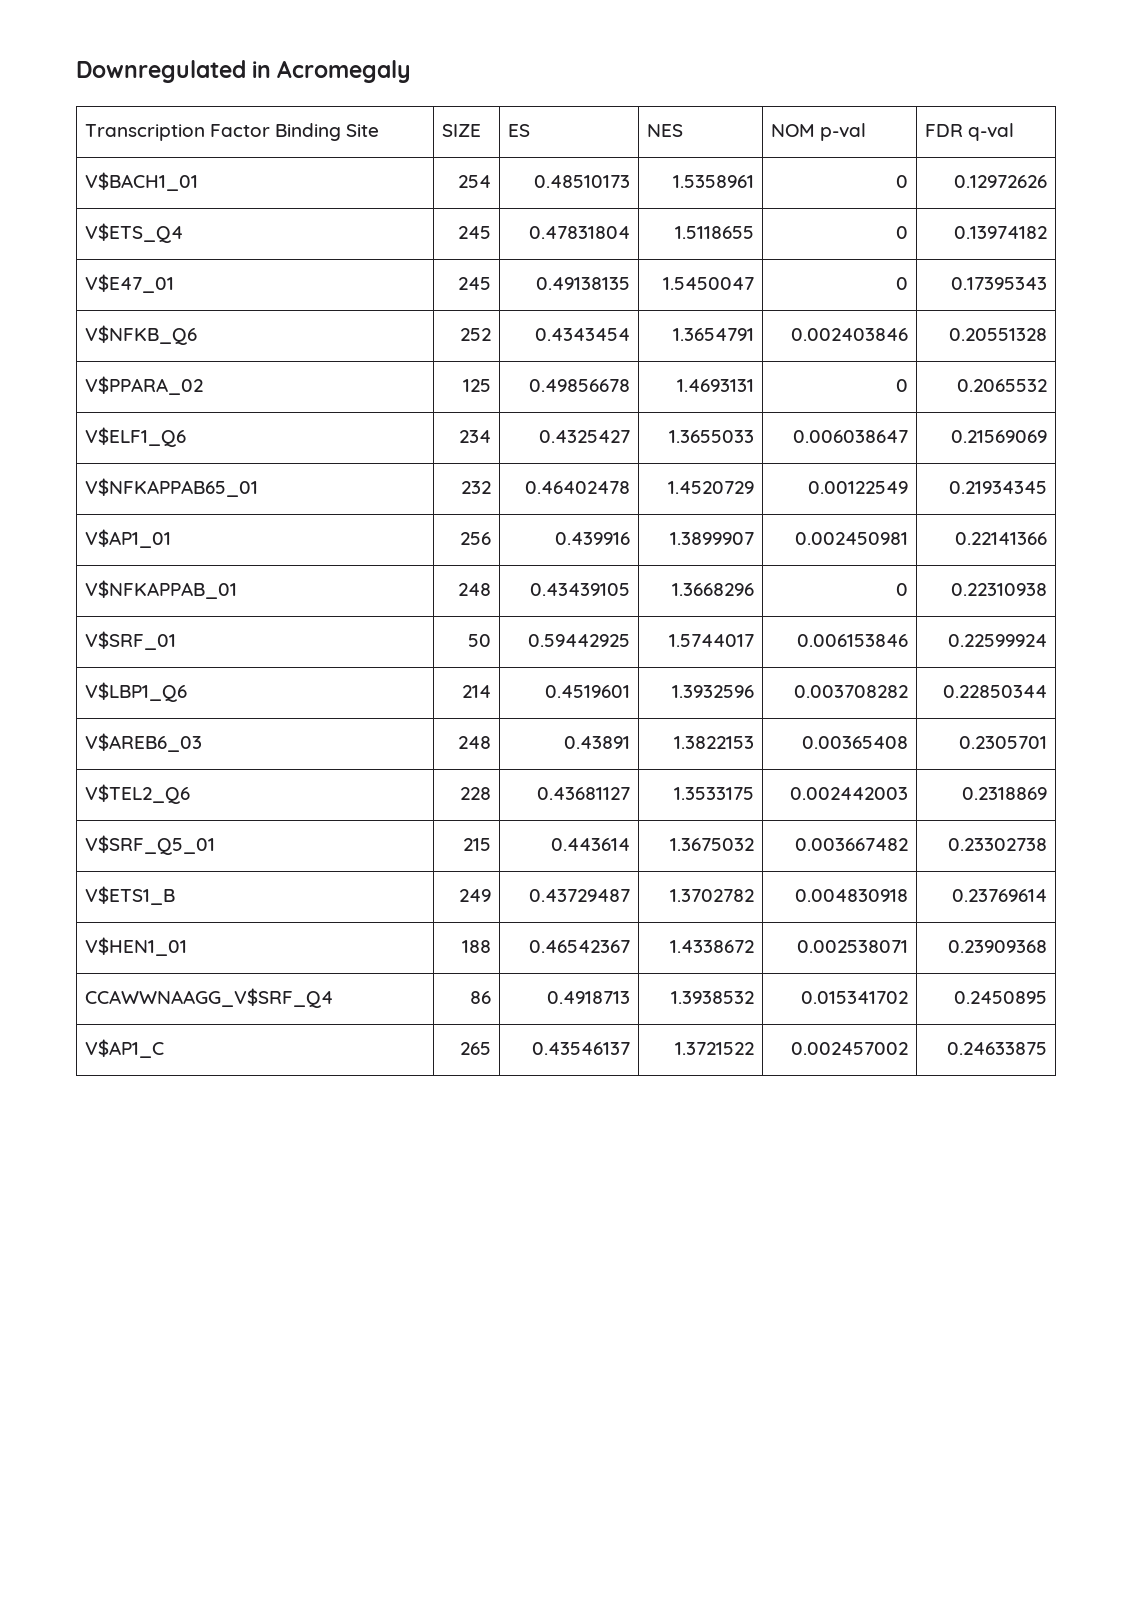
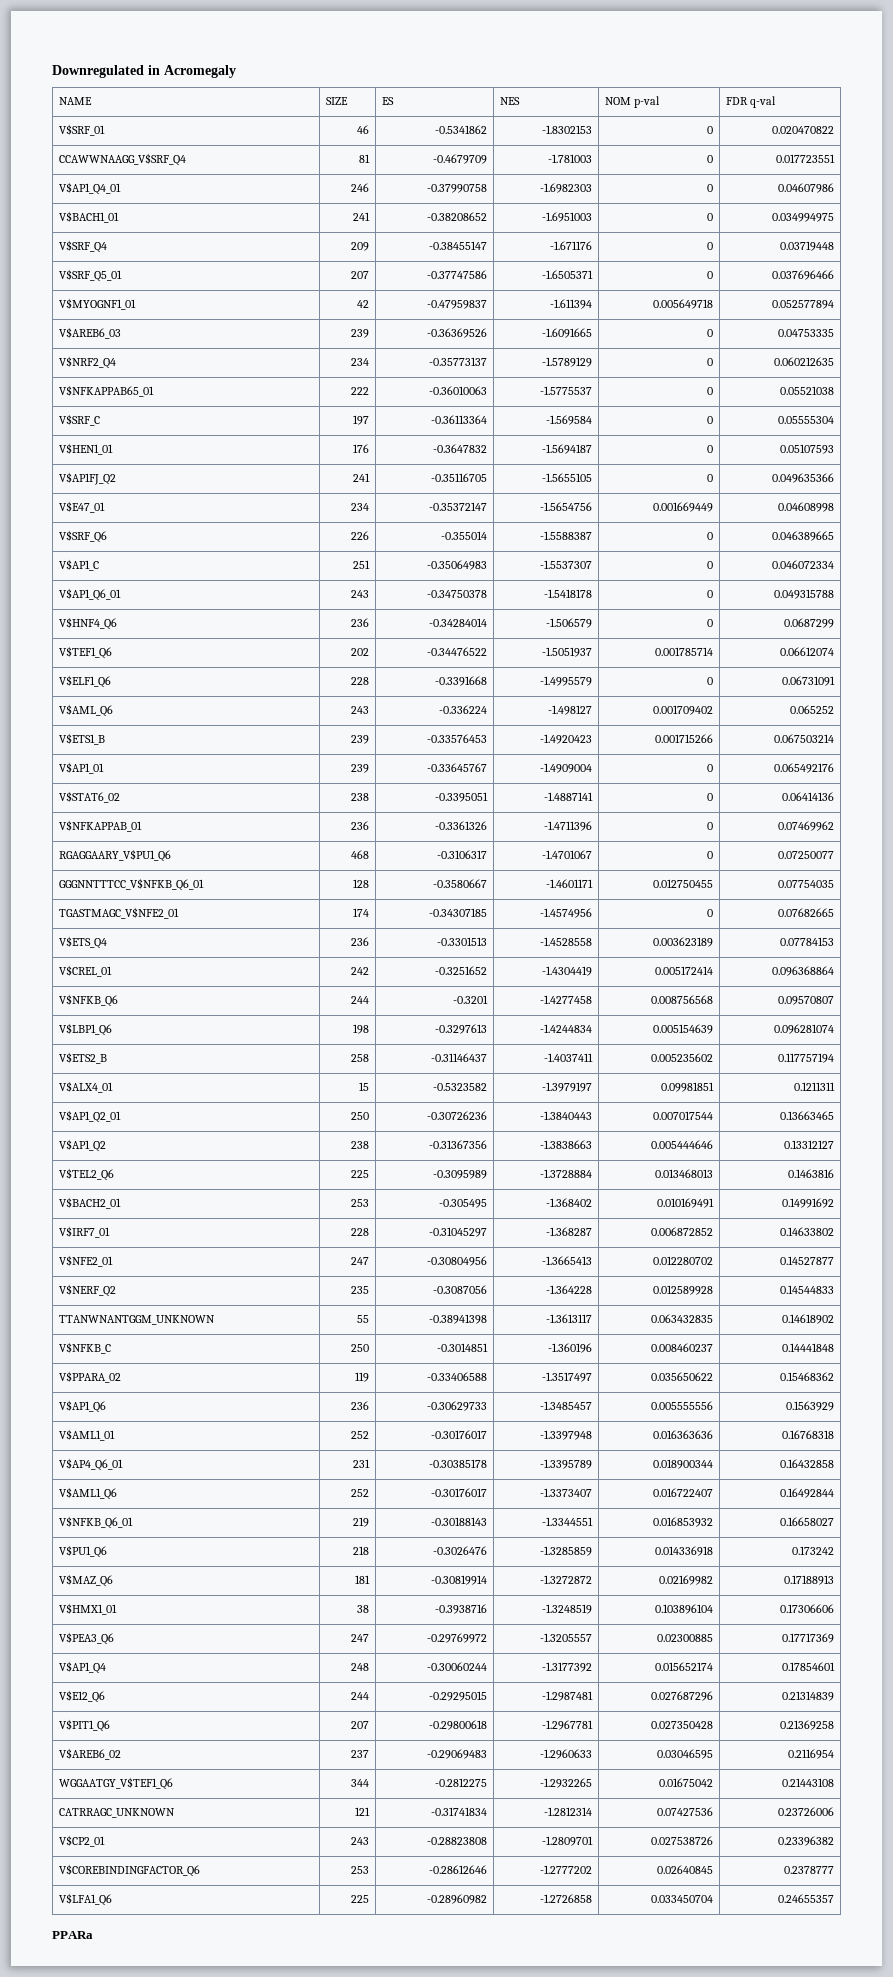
- Transcription Factor Binding Site | SIZE | ES | NES | NOM p-val | FDR q-val
+ NAME | SIZE | ES | NES | NOM p-val | FDR q-val
- V$BACH1_01 | 254 | 0.48510173 | 1.5358961 | 0 | 0.12972626
- V$ETS_Q4 | 245 | 0.47831804 | 1.5118655 | 0 | 0.13974182
- V$E47_01 | 245 | 0.49138135 | 1.5450047 | 0 | 0.17395343
- V$NFKB_Q6 | 252 | 0.4343454 | 1.3654791 | 0.002403846 | 0.20551328
- V$PPARA_02 | 125 | 0.49856678 | 1.4693131 | 0 | 0.2065532
- V$ELF1_Q6 | 234 | 0.4325427 | 1.3655033 | 0.006038647 | 0.21569069
- V$NFKAPPAB65_01 | 232 | 0.46402478 | 1.4520729 | 0.00122549 | 0.21934345
- V$AP1_01 | 256 | 0.439916 | 1.3899907 | 0.002450981 | 0.22141366
- V$NFKAPPAB_01 | 248 | 0.43439105 | 1.3668296 | 0 | 0.22310938
- V$SRF_01 | 50 | 0.59442925 | 1.5744017 | 0.006153846 | 0.22599924
- V$LBP1_Q6 | 214 | 0.4519601 | 1.3932596 | 0.003708282 | 0.22850344
- V$AREB6_03 | 248 | 0.43891 | 1.3822153 | 0.00365408 | 0.2305701
- V$TEL2_Q6 | 228 | 0.43681127 | 1.3533175 | 0.002442003 | 0.2318869
- V$SRF_Q5_01 | 215 | 0.443614 | 1.3675032 | 0.003667482 | 0.23302738
- V$ETS1_B | 249 | 0.43729487 | 1.3702782 | 0.004830918 | 0.23769614
- V$HEN1_01 | 188 | 0.46542367 | 1.4338672 | 0.002538071 | 0.23909368
- CCAWWNAAGG_V$SRF_Q4 | 86 | 0.4918713 | 1.3938532 | 0.015341702 | 0.2450895
- V$AP1_C | 265 | 0.43546137 | 1.3721522 | 0.002457002 | 0.24633875
+ V$SRF_01 | 46 | -0.5341862 | -1.8302153 | 0 | 0.020470822
+ CCAWWNAAGG_V$SRF_Q4 | 81 | -0.4679709 | -1.781003 | 0 | 0.017723551
+ V$AP1_Q4_01 | 246 | -0.37990758 | -1.6982303 | 0 | 0.04607986
+ V$BACH1_01 | 241 | -0.38208652 | -1.6951003 | 0 | 0.034994975
+ V$SRF_Q4 | 209 | -0.38455147 | -1.671176 | 0 | 0.03719448
+ V$SRF_Q5_01 | 207 | -0.37747586 | -1.6505371 | 0 | 0.037696466
+ V$MYOGNF1_01 | 42 | -0.47959837 | -1.611394 | 0.005649718 | 0.052577894
+ V$AREB6_03 | 239 | -0.36369526 | -1.6091665 | 0 | 0.04753335
+ V$NRF2_Q4 | 234 | -0.35773137 | -1.5789129 | 0 | 0.060212635
+ V$NFKAPPAB65_01 | 222 | -0.36010063 | -1.5775537 | 0 | 0.05521038
+ V$SRF_C | 197 | -0.36113364 | -1.569584 | 0 | 0.05555304
+ V$HEN1_01 | 176 | -0.3647832 | -1.5694187 | 0 | 0.05107593
+ V$AP1FJ_Q2 | 241 | -0.35116705 | -1.5655105 | 0 | 0.049635366
+ V$E47_01 | 234 | -0.35372147 | -1.5654756 | 0.001669449 | 0.04608998
+ V$SRF_Q6 | 226 | -0.355014 | -1.5588387 | 0 | 0.046389665
+ V$AP1_C | 251 | -0.35064983 | -1.5537307 | 0 | 0.046072334
+ V$AP1_Q6_01 | 243 | -0.34750378 | -1.5418178 | 0 | 0.049315788
+ V$HNF4_Q6 | 236 | -0.34284014 | -1.506579 | 0 | 0.0687299
+ V$TEF1_Q6 | 202 | -0.34476522 | -1.5051937 | 0.001785714 | 0.06612074
+ V$ELF1_Q6 | 228 | -0.3391668 | -1.4995579 | 0 | 0.06731091
+ V$AML_Q6 | 243 | -0.336224 | -1.498127 | 0.001709402 | 0.065252
+ V$ETS1_B | 239 | -0.33576453 | -1.4920423 | 0.001715266 | 0.067503214
+ V$AP1_01 | 239 | -0.33645767 | -1.4909004 | 0 | 0.065492176
+ V$STAT6_02 | 238 | -0.3395051 | -1.4887141 | 0 | 0.06414136
+ V$NFKAPPAB_01 | 236 | -0.3361326 | -1.4711396 | 0 | 0.07469962
+ RGAGGAARY_V$PU1_Q6 | 468 | -0.3106317 | -1.4701067 | 0 | 0.07250077
+ GGGNNTTTCC_V$NFKB_Q6_01 | 128 | -0.3580667 | -1.4601171 | 0.012750455 | 0.07754035
+ TGASTMAGC_V$NFE2_01 | 174 | -0.34307185 | -1.4574956 | 0 | 0.07682665
+ V$ETS_Q4 | 236 | -0.3301513 | -1.4528558 | 0.003623189 | 0.07784153
+ V$CREL_01 | 242 | -0.3251652 | -1.4304419 | 0.005172414 | 0.096368864
+ V$NFKB_Q6 | 244 | -0.3201 | -1.4277458 | 0.008756568 | 0.09570807
+ V$LBP1_Q6 | 198 | -0.3297613 | -1.4244834 | 0.005154639 | 0.096281074
+ V$ETS2_B | 258 | -0.31146437 | -1.4037411 | 0.005235602 | 0.117757194
+ V$ALX4_01 | 15 | -0.5323582 | -1.3979197 | 0.09981851 | 0.1211311
+ V$AP1_Q2_01 | 250 | -0.30726236 | -1.3840443 | 0.007017544 | 0.13663465
+ V$AP1_Q2 | 238 | -0.31367356 | -1.3838663 | 0.005444646 | 0.13312127
+ V$TEL2_Q6 | 225 | -0.3095989 | -1.3728884 | 0.013468013 | 0.1463816
+ V$BACH2_01 | 253 | -0.305495 | -1.368402 | 0.010169491 | 0.14991692
+ V$IRF7_01 | 228 | -0.31045297 | -1.368287 | 0.006872852 | 0.14633802
+ V$NFE2_01 | 247 | -0.30804956 | -1.3665413 | 0.012280702 | 0.14527877
+ V$NERF_Q2 | 235 | -0.3087056 | -1.364228 | 0.012589928 | 0.14544833
+ TTANWNANTGGM_UNKNOWN | 55 | -0.38941398 | -1.3613117 | 0.063432835 | 0.14618902
+ V$NFKB_C | 250 | -0.3014851 | -1.360196 | 0.008460237 | 0.14441848
+ V$PPARA_02 | 119 | -0.33406588 | -1.3517497 | 0.035650622 | 0.15468362
+ V$AP1_Q6 | 236 | -0.30629733 | -1.3485457 | 0.005555556 | 0.1563929
+ V$AML1_01 | 252 | -0.30176017 | -1.3397948 | 0.016363636 | 0.16768318
+ V$AP4_Q6_01 | 231 | -0.30385178 | -1.3395789 | 0.018900344 | 0.16432858
+ V$AML1_Q6 | 252 | -0.30176017 | -1.3373407 | 0.016722407 | 0.16492844
+ V$NFKB_Q6_01 | 219 | -0.30188143 | -1.3344551 | 0.016853932 | 0.16658027
+ V$PU1_Q6 | 218 | -0.3026476 | -1.3285859 | 0.014336918 | 0.173242
+ V$MAZ_Q6 | 181 | -0.30819914 | -1.3272872 | 0.02169982 | 0.17188913
+ V$HMX1_01 | 38 | -0.3938716 | -1.3248519 | 0.103896104 | 0.17306606
+ V$PEA3_Q6 | 247 | -0.29769972 | -1.3205557 | 0.02300885 | 0.17717369
+ V$AP1_Q4 | 248 | -0.30060244 | -1.3177392 | 0.015652174 | 0.17854601
+ V$E12_Q6 | 244 | -0.29295015 | -1.2987481 | 0.027687296 | 0.21314839
+ V$PIT1_Q6 | 207 | -0.29800618 | -1.2967781 | 0.027350428 | 0.21369258
+ V$AREB6_02 | 237 | -0.29069483 | -1.2960633 | 0.03046595 | 0.2116954
+ WGGAATGY_V$TEF1_Q6 | 344 | -0.2812275 | -1.2932265 | 0.01675042 | 0.21443108
+ CATRRAGC_UNKNOWN | 121 | -0.31741834 | -1.2812314 | 0.07427536 | 0.23726006
+ V$CP2_01 | 243 | -0.28823808 | -1.2809701 | 0.027538726 | 0.23396382
+ V$COREBINDINGFACTOR_Q6 | 253 | -0.28612646 | -1.2777202 | 0.02640845 | 0.2378777
+ V$LFA1_Q6 | 225 | -0.28960982 | -1.2726858 | 0.033450704 | 0.24655357
+ PPARa

